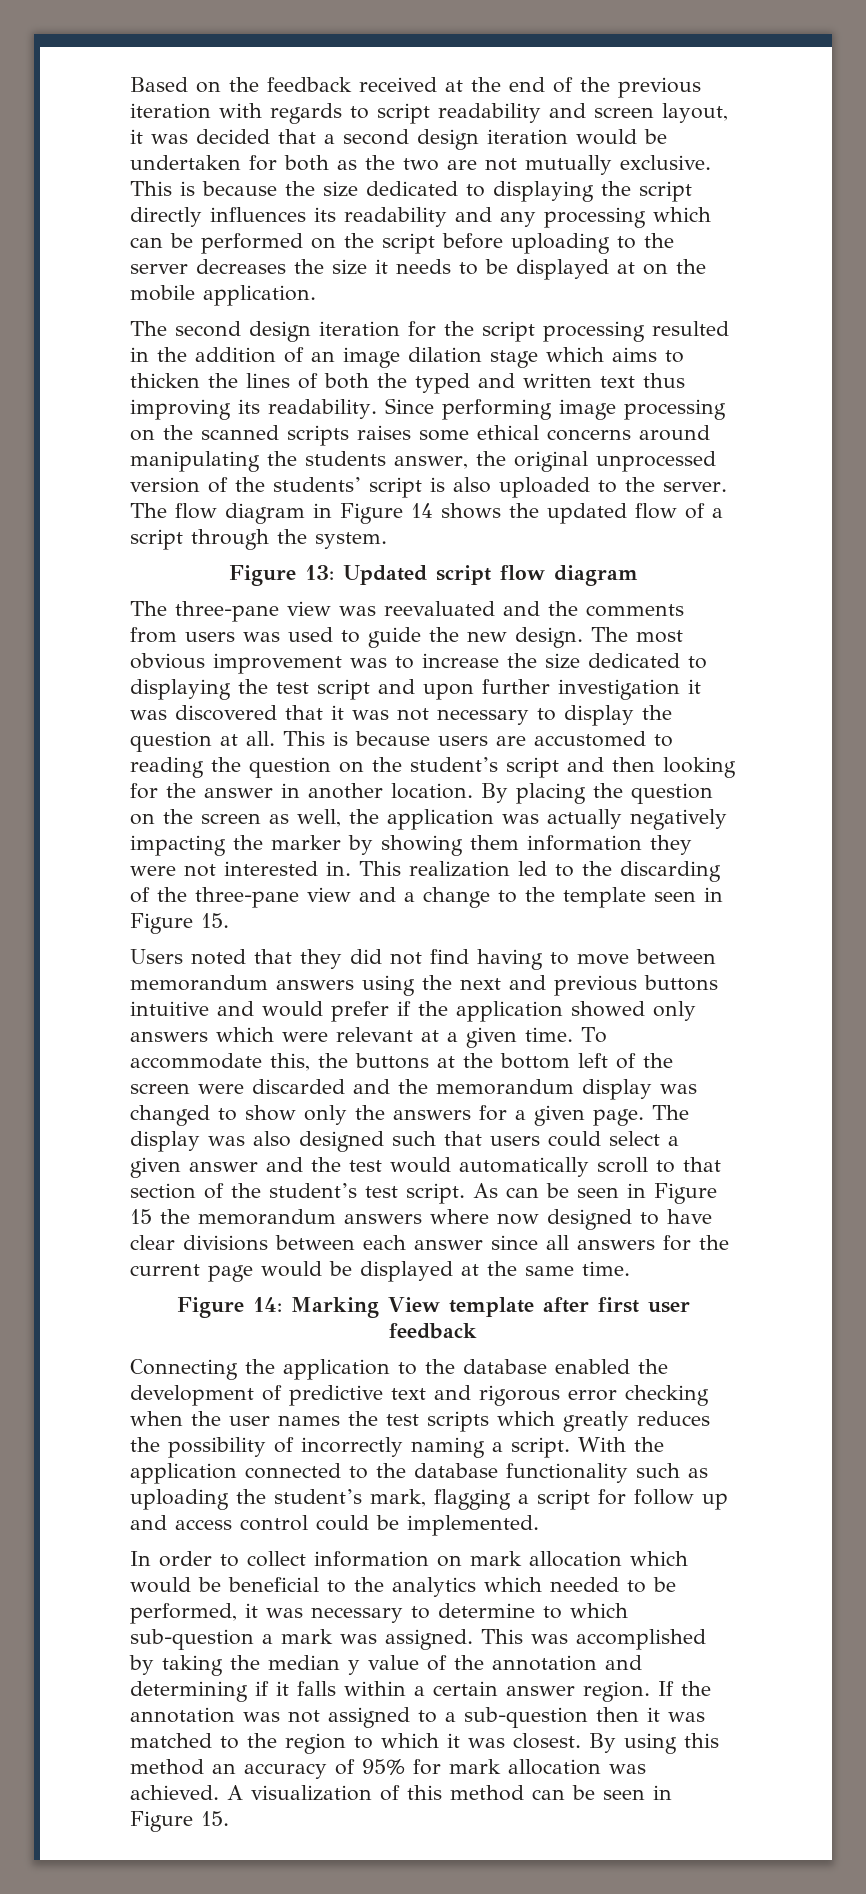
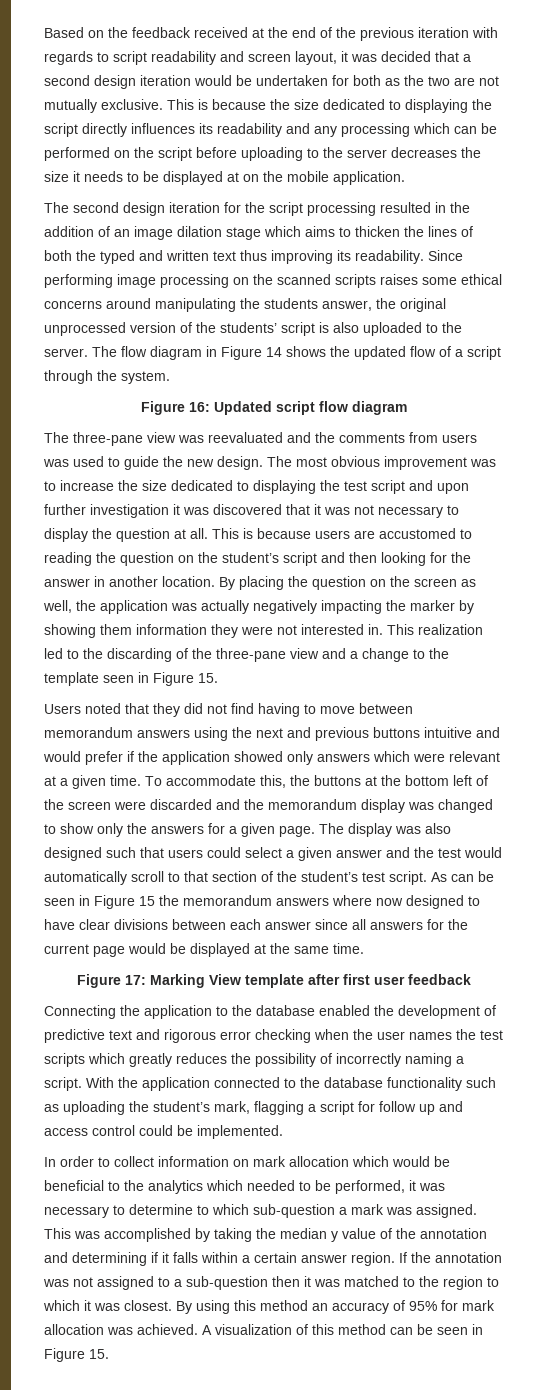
- Figure 13: Updated script flow diagram
+ Figure 16: Updated script flow diagram
- Figure 14: Marking View template after first user feedback
+ Figure 17: Marking View template after first user feedback

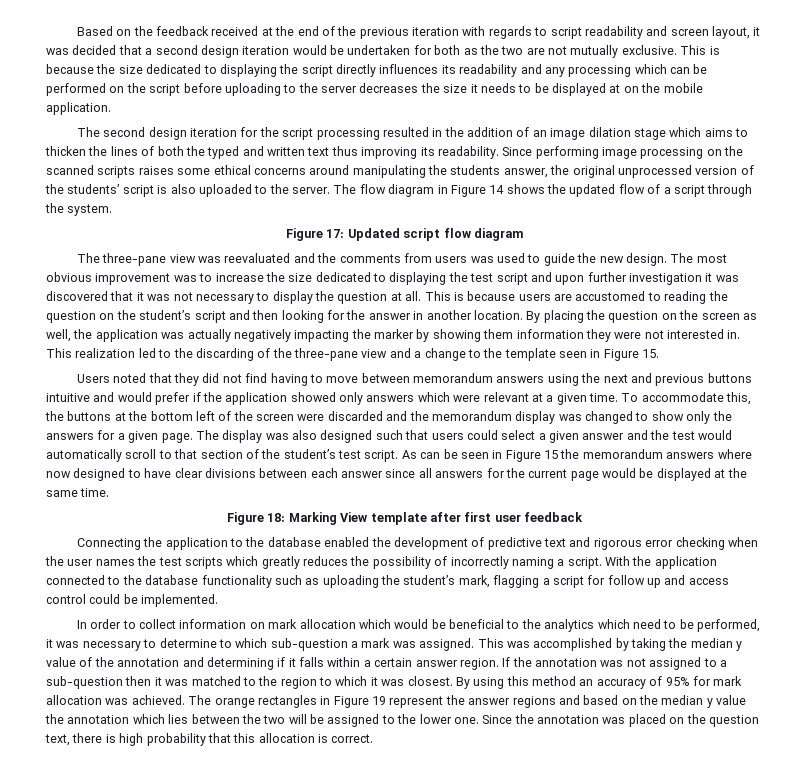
- Figure 16: Updated script flow diagram
+ Figure 17: Updated script flow diagram
- Figure 17: Marking View template after first user feedback
+ Figure 18: Marking View template after first user feedback
- In order to collect information on mark allocation which would be beneficial to the analytics which needed to be performed, it was necessary to determine to which sub-question a mark was assigned.
+ In order to collect information on mark allocation which would be beneficial to the analytics which need to be performed, it was necessary to determine to which sub-question a mark was assigned.
- A visualization of this method can be seen in Figure 15.
+ The orange rectangles in Figure 19 represent the answer regions and based on the median y value the annotation which lies between the two will be assigned to the lower one. Since the annotation was placed on the question text, there is high probability that this allocation is correct.

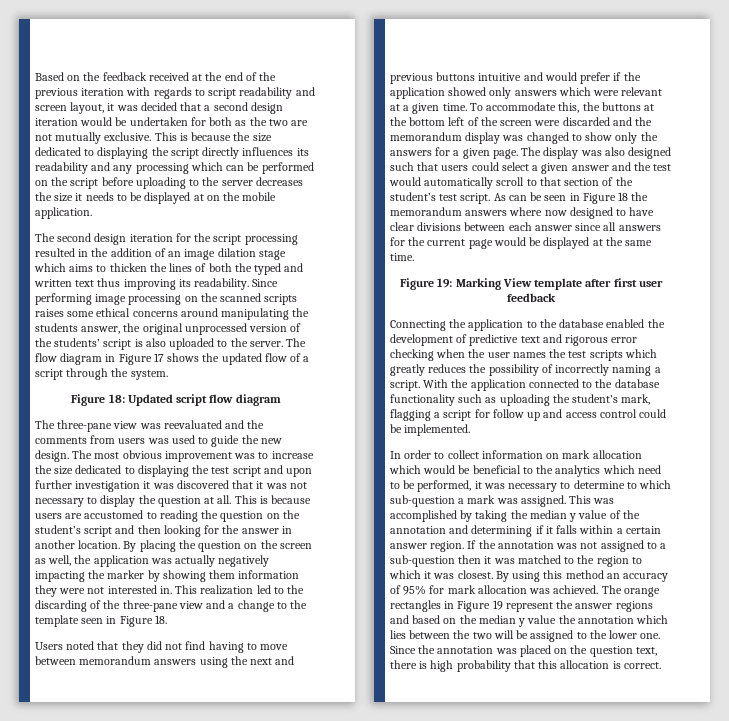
- The flow diagram in Figure 14 shows the updated flow of a script through the system.
+ The flow diagram in Figure 17 shows the updated flow of a script through the system.
- Figure 17: Updated script flow diagram
+ Figure 18: Updated script flow diagram
- This realization led to the discarding of the three-pane view and a change to the template seen in Figure 15.
+ This realization led to the discarding of the three-pane view and a change to the template seen in Figure 18.
- As can be seen in Figure 15 the memorandum answers where now designed to have clear divisions between each answer since all answers for the current page would be displayed at the same time.
+ As can be seen in Figure 18 the memorandum answers where now designed to have clear divisions between each answer since all answers for the current page would be displayed at the same time.
- Figure 18: Marking View template after first user feedback
+ Figure 19: Marking View template after first user feedback

